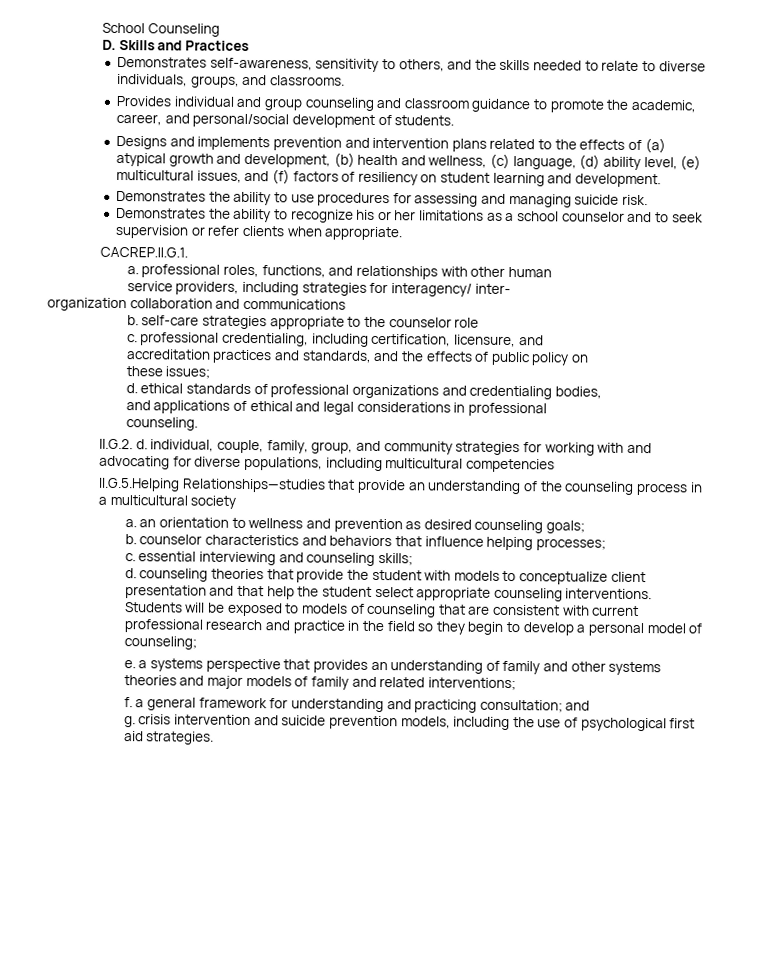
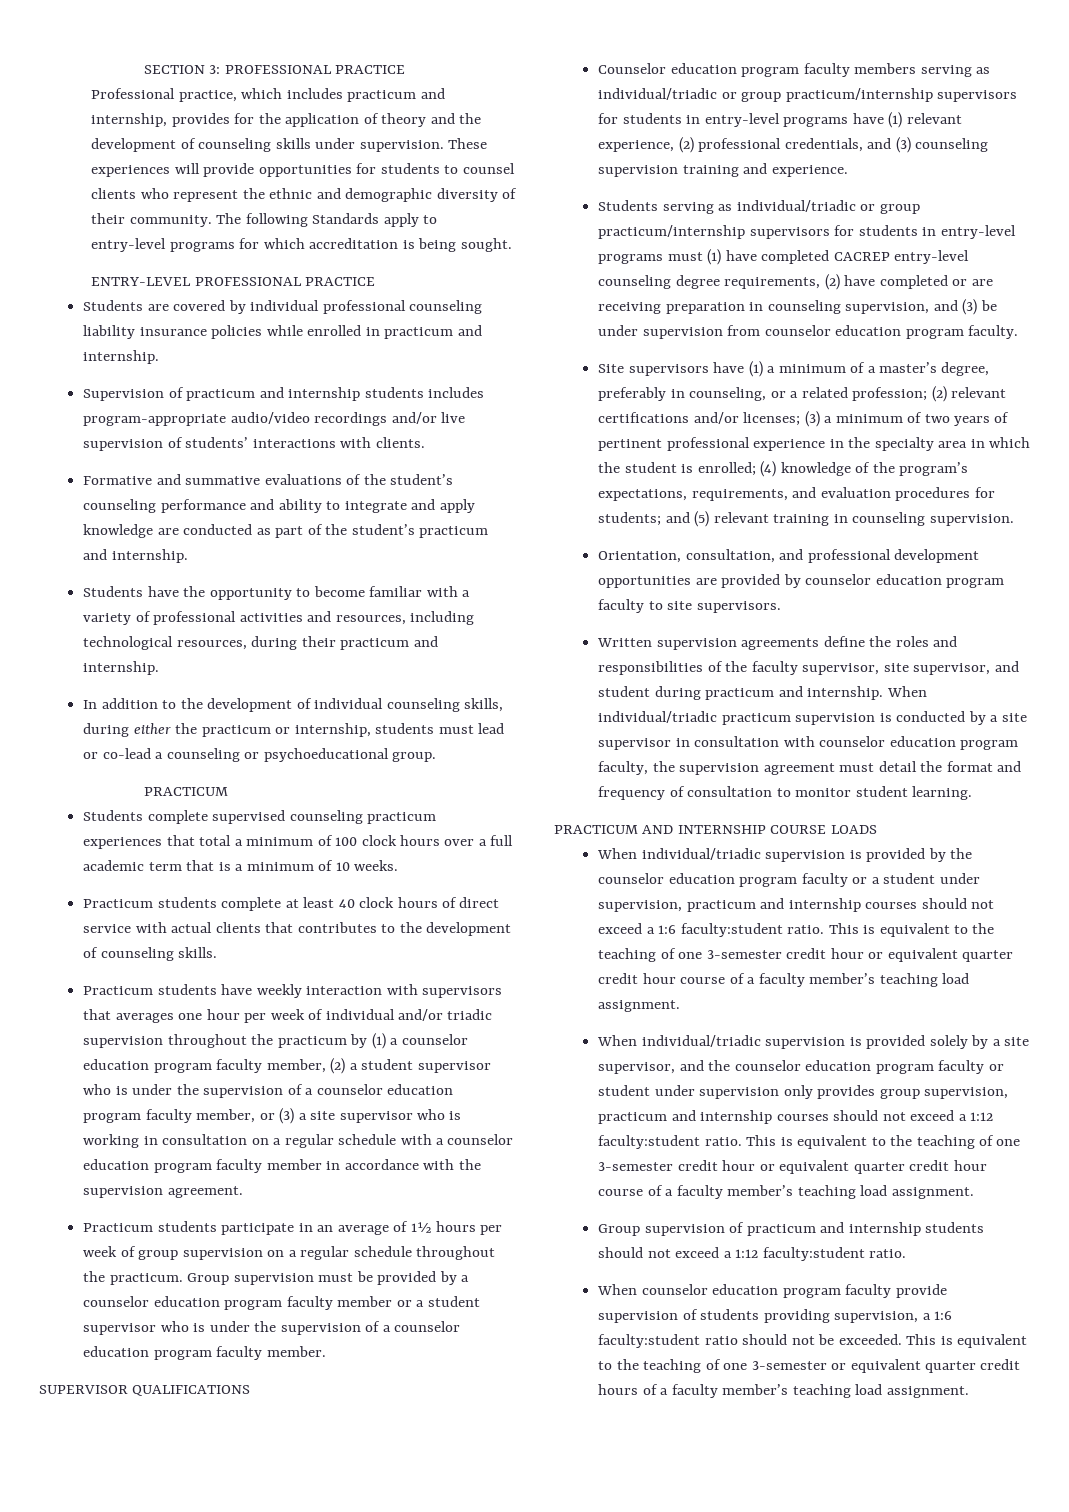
- School Counseling
- D. Skills and Practices
- Demonstrates self-awareness, sensitivity to others, and the skills needed to relate to diverse individuals, groups, and classrooms.
- Provides individual and group counseling and classroom guidance to promote the academic, career, and personal/social development of students.
- Designs and implements prevention and intervention plans related to the effects of (a) atypical growth and development, (b) health and wellness, (c) language, (d) ability level, (e) multicultural issues, and (f) factors of resiliency on student learning and development.
- Demonstrates the ability to use procedures for assessing and managing suicide risk.
- Demonstrates the ability to recognize his or her limitations as a school counselor and to seek supervision or refer clients when appropriate.
- CACREP.II.G.1.
- a. professional roles, functions, and relationships with other human
- service providers, including strategies for interagency/ inter-
- organization collaboration and communications
- b. self-care strategies appropriate to the counselor role
- c. professional credentialing, including certification, licensure, and
- accreditation practices and standards, and the effects of public policy on
- these issues;
- d. ethical standards of professional organizations and credentialing bodies,
- and applications of ethical and legal considerations in professional
- counseling.
- II.G.2. d. individual, couple, family, group, and community strategies for working with and advocating for diverse populations, including multicultural competencies
- II.G.5.Helping Relationships—studies that provide an understanding of the counseling process in a multicultural society
- a. an orientation to wellness and prevention as desired counseling goals;
- b. counselor characteristics and behaviors that influence helping processes;
- c. essential interviewing and counseling skills;
- d. counseling theories that provide the student with models to conceptualize client presentation and that help the student select appropriate counseling interventions. Students will be exposed to models of counseling that are consistent with current professional research and practice in the field so they begin to develop a personal model of counseling;
- e. a systems perspective that provides an understanding of family and other systems theories and major models of family and related interventions;
- f. a general framework for understanding and practicing consultation; and
- g. crisis intervention and suicide prevention models, including the use of psychological first aid strategies.
+ SECTION 3: PROFESSIONAL PRACTICE
+ Professional practice, which includes practicum and internship, provides for the application of theory and the development of counseling skills under supervision. These experiences will provide opportunities for students to counsel clients who represent the ethnic and demographic diversity of their community. The following Standards apply to entry-level programs for which accreditation is being sought.
+ ENTRY-LEVEL PROFESSIONAL PRACTICE
+ Students are covered by individual professional counseling liability insurance policies while enrolled in practicum and internship.
+ Supervision of practicum and internship students includes program-appropriate audio/video recordings and/or live supervision of students’ interactions with clients.
+ Formative and summative evaluations of the student’s counseling performance and ability to integrate and apply knowledge are conducted as part of the student’s practicum and internship.
+ Students have the opportunity to become familiar with a variety of professional activities and resources, including technological resources, during their practicum and internship.
+ In addition to the development of individual counseling skills, during either the practicum or internship, students must lead or co-lead a counseling or psychoeducational group.
+ PRACTICUM
+ Students complete supervised counseling practicum experiences that total a minimum of 100 clock hours over a full academic term that is a minimum of 10 weeks.
+ Practicum students complete at least 40 clock hours of direct service with actual clients that contributes to the development of counseling skills.
+ Practicum students have weekly interaction with supervisors that averages one hour per week of individual and/or triadic supervision throughout the practicum by (1) a counselor education program faculty member, (2) a student supervisor who is under the supervision of a counselor education program faculty member, or (3) a site supervisor who is working in consultation on a regular schedule with a counselor education program faculty member in accordance with the supervision agreement.
+ Practicum students participate in an average of 1½ hours per week of group supervision on a regular schedule throughout the practicum. Group supervision must be provided by a counselor education program faculty member or a student supervisor who is under the supervision of a counselor education program faculty member.
+ SUPERVISOR QUALIFICATIONS
+ Counselor education program faculty members serving as individual/triadic or group practicum/internship supervisors for students in entry-level programs have (1) relevant experience, (2) professional credentials, and (3) counseling supervision training and experience.
+ Students serving as individual/triadic or group practicum/internship supervisors for students in entry-level programs must (1) have completed CACREP entry-level counseling degree requirements, (2) have completed or are receiving preparation in counseling supervision, and (3) be under supervision from counselor education program faculty.
+ Site supervisors have (1) a minimum of a master’s degree, preferably in counseling, or a related profession; (2) relevant certifications and/or licenses; (3) a minimum of two years of pertinent professional experience in the specialty area in which the student is enrolled; (4) knowledge of the program’s expectations, requirements, and evaluation procedures for students; and (5) relevant training in counseling supervision.
+ Orientation, consultation, and professional development opportunities are provided by counselor education program faculty to site supervisors.
+ Written supervision agreements define the roles and responsibilities of the faculty supervisor, site supervisor, and student during practicum and internship. When individual/triadic practicum supervision is conducted by a site supervisor in consultation with counselor education program faculty, the supervision agreement must detail the format and frequency of consultation to monitor student learning.
+ PRACTICUM AND INTERNSHIP COURSE LOADS
+ When individual/triadic supervision is provided by the counselor education program faculty or a student under supervision, practicum and internship courses should not exceed a 1:6 faculty:student ratio. This is equivalent to the teaching of one 3-semester credit hour or equivalent quarter credit hour course of a faculty member’s teaching load assignment.
+ When individual/triadic supervision is provided solely by a site supervisor, and the counselor education program faculty or student under supervision only provides group supervision, practicum and internship courses should not exceed a 1:12 faculty:student ratio. This is equivalent to the teaching of one 3-semester credit hour or equivalent quarter credit hour course of a faculty member’s teaching load assignment.
+ Group supervision of practicum and internship students should not exceed a 1:12 faculty:student ratio.
+ When counselor education program faculty provide supervision of students providing supervision, a 1:6 faculty:student ratio should not be exceeded. This is equivalent to the teaching of one 3-semester or equivalent quarter credit hours of a faculty member’s teaching load assignment.

